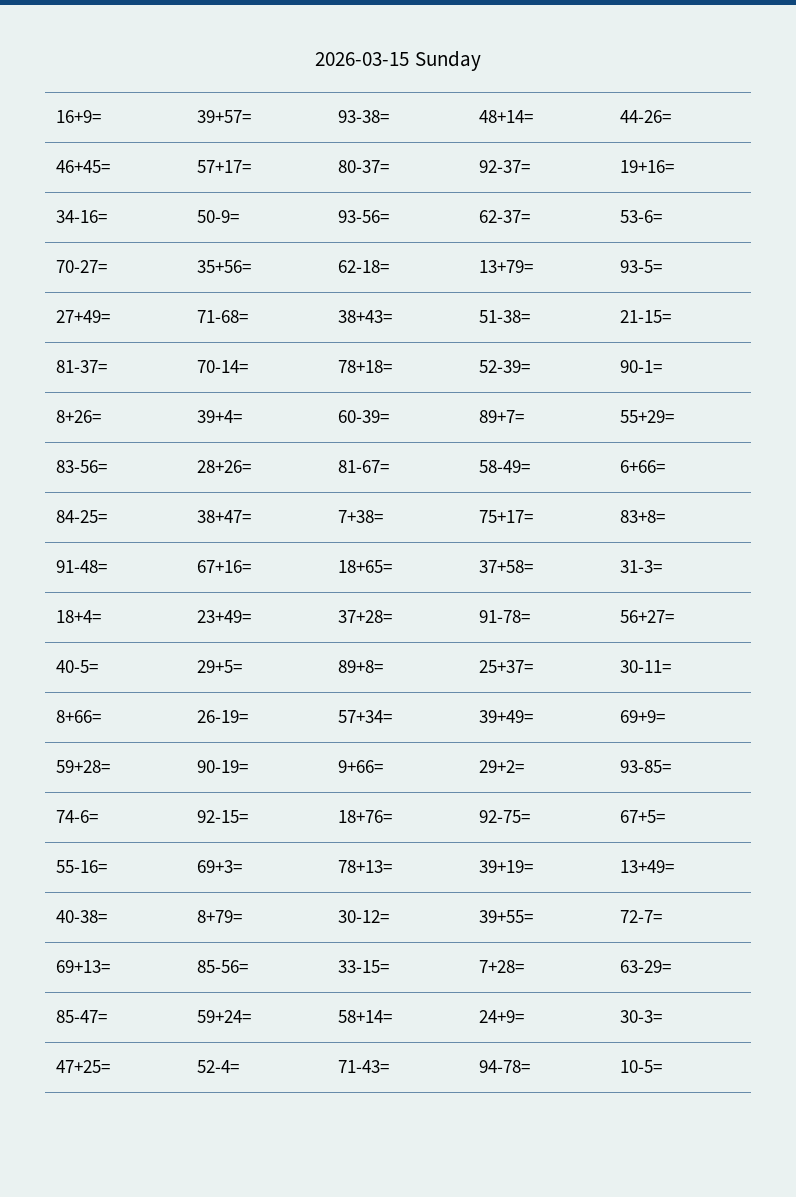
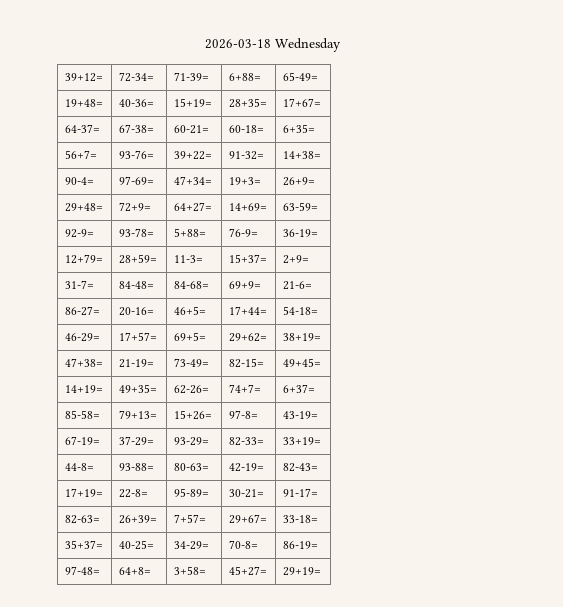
- 2026-03-15 Sunday
- 16+9= | 39+57= | 93-38= | 48+14= | 44-26=
- 46+45= | 57+17= | 80-37= | 92-37= | 19+16=
- 34-16= | 50-9= | 93-56= | 62-37= | 53-6=
- 70-27= | 35+56= | 62-18= | 13+79= | 93-5=
- 27+49= | 71-68= | 38+43= | 51-38= | 21-15=
- 81-37= | 70-14= | 78+18= | 52-39= | 90-1=
- 8+26= | 39+4= | 60-39= | 89+7= | 55+29=
- 83-56= | 28+26= | 81-67= | 58-49= | 6+66=
- 84-25= | 38+47= | 7+38= | 75+17= | 83+8=
- 91-48= | 67+16= | 18+65= | 37+58= | 31-3=
- 18+4= | 23+49= | 37+28= | 91-78= | 56+27=
- 40-5= | 29+5= | 89+8= | 25+37= | 30-11=
- 8+66= | 26-19= | 57+34= | 39+49= | 69+9=
- 59+28= | 90-19= | 9+66= | 29+2= | 93-85=
- 74-6= | 92-15= | 18+76= | 92-75= | 67+5=
- 55-16= | 69+3= | 78+13= | 39+19= | 13+49=
- 40-38= | 8+79= | 30-12= | 39+55= | 72-7=
- 69+13= | 85-56= | 33-15= | 7+28= | 63-29=
- 85-47= | 59+24= | 58+14= | 24+9= | 30-3=
- 47+25= | 52-4= | 71-43= | 94-78= | 10-5=
+ 2026-03-18 Wednesday
+ 39+12= | 72-34= | 71-39= | 6+88= | 65-49=
+ 19+48= | 40-36= | 15+19= | 28+35= | 17+67=
+ 64-37= | 67-38= | 60-21= | 60-18= | 6+35=
+ 56+7= | 93-76= | 39+22= | 91-32= | 14+38=
+ 90-4= | 97-69= | 47+34= | 19+3= | 26+9=
+ 29+48= | 72+9= | 64+27= | 14+69= | 63-59=
+ 92-9= | 93-78= | 5+88= | 76-9= | 36-19=
+ 12+79= | 28+59= | 11-3= | 15+37= | 2+9=
+ 31-7= | 84-48= | 84-68= | 69+9= | 21-6=
+ 86-27= | 20-16= | 46+5= | 17+44= | 54-18=
+ 46-29= | 17+57= | 69+5= | 29+62= | 38+19=
+ 47+38= | 21-19= | 73-49= | 82-15= | 49+45=
+ 14+19= | 49+35= | 62-26= | 74+7= | 6+37=
+ 85-58= | 79+13= | 15+26= | 97-8= | 43-19=
+ 67-19= | 37-29= | 93-29= | 82-33= | 33+19=
+ 44-8= | 93-88= | 80-63= | 42-19= | 82-43=
+ 17+19= | 22-8= | 95-89= | 30-21= | 91-17=
+ 82-63= | 26+39= | 7+57= | 29+67= | 33-18=
+ 35+37= | 40-25= | 34-29= | 70-8= | 86-19=
+ 97-48= | 64+8= | 3+58= | 45+27= | 29+19=

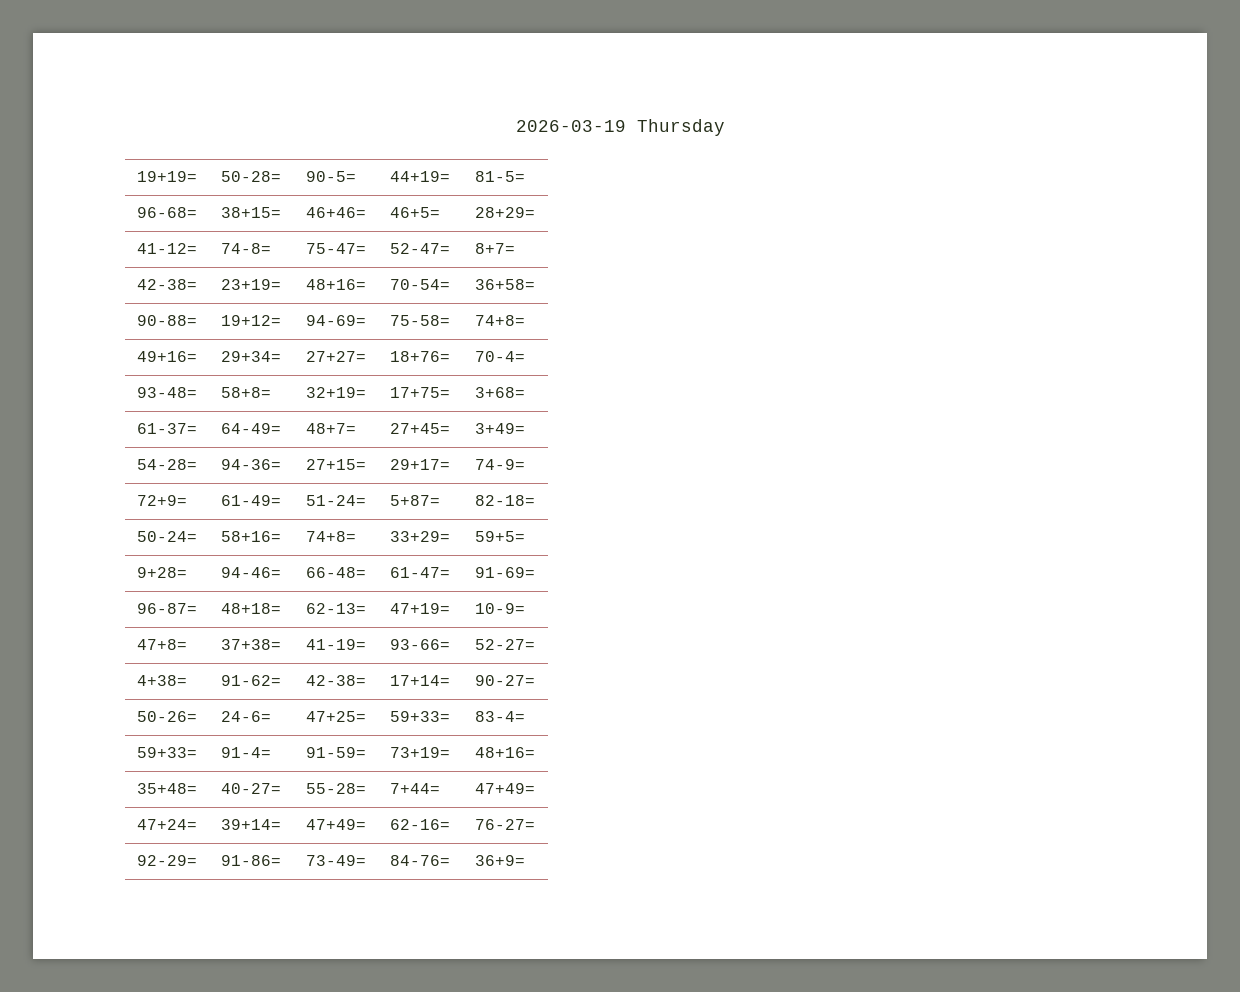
- 2026-03-18 Wednesday
- 39+12= | 72-34= | 71-39= | 6+88= | 65-49=
- 19+48= | 40-36= | 15+19= | 28+35= | 17+67=
- 64-37= | 67-38= | 60-21= | 60-18= | 6+35=
- 56+7= | 93-76= | 39+22= | 91-32= | 14+38=
- 90-4= | 97-69= | 47+34= | 19+3= | 26+9=
- 29+48= | 72+9= | 64+27= | 14+69= | 63-59=
- 92-9= | 93-78= | 5+88= | 76-9= | 36-19=
- 12+79= | 28+59= | 11-3= | 15+37= | 2+9=
- 31-7= | 84-48= | 84-68= | 69+9= | 21-6=
- 86-27= | 20-16= | 46+5= | 17+44= | 54-18=
- 46-29= | 17+57= | 69+5= | 29+62= | 38+19=
- 47+38= | 21-19= | 73-49= | 82-15= | 49+45=
- 14+19= | 49+35= | 62-26= | 74+7= | 6+37=
- 85-58= | 79+13= | 15+26= | 97-8= | 43-19=
- 67-19= | 37-29= | 93-29= | 82-33= | 33+19=
- 44-8= | 93-88= | 80-63= | 42-19= | 82-43=
- 17+19= | 22-8= | 95-89= | 30-21= | 91-17=
- 82-63= | 26+39= | 7+57= | 29+67= | 33-18=
- 35+37= | 40-25= | 34-29= | 70-8= | 86-19=
- 97-48= | 64+8= | 3+58= | 45+27= | 29+19=
+ 2026-03-19 Thursday
+ 19+19= | 50-28= | 90-5= | 44+19= | 81-5=
+ 96-68= | 38+15= | 46+46= | 46+5= | 28+29=
+ 41-12= | 74-8= | 75-47= | 52-47= | 8+7=
+ 42-38= | 23+19= | 48+16= | 70-54= | 36+58=
+ 90-88= | 19+12= | 94-69= | 75-58= | 74+8=
+ 49+16= | 29+34= | 27+27= | 18+76= | 70-4=
+ 93-48= | 58+8= | 32+19= | 17+75= | 3+68=
+ 61-37= | 64-49= | 48+7= | 27+45= | 3+49=
+ 54-28= | 94-36= | 27+15= | 29+17= | 74-9=
+ 72+9= | 61-49= | 51-24= | 5+87= | 82-18=
+ 50-24= | 58+16= | 74+8= | 33+29= | 59+5=
+ 9+28= | 94-46= | 66-48= | 61-47= | 91-69=
+ 96-87= | 48+18= | 62-13= | 47+19= | 10-9=
+ 47+8= | 37+38= | 41-19= | 93-66= | 52-27=
+ 4+38= | 91-62= | 42-38= | 17+14= | 90-27=
+ 50-26= | 24-6= | 47+25= | 59+33= | 83-4=
+ 59+33= | 91-4= | 91-59= | 73+19= | 48+16=
+ 35+48= | 40-27= | 55-28= | 7+44= | 47+49=
+ 47+24= | 39+14= | 47+49= | 62-16= | 76-27=
+ 92-29= | 91-86= | 73-49= | 84-76= | 36+9=

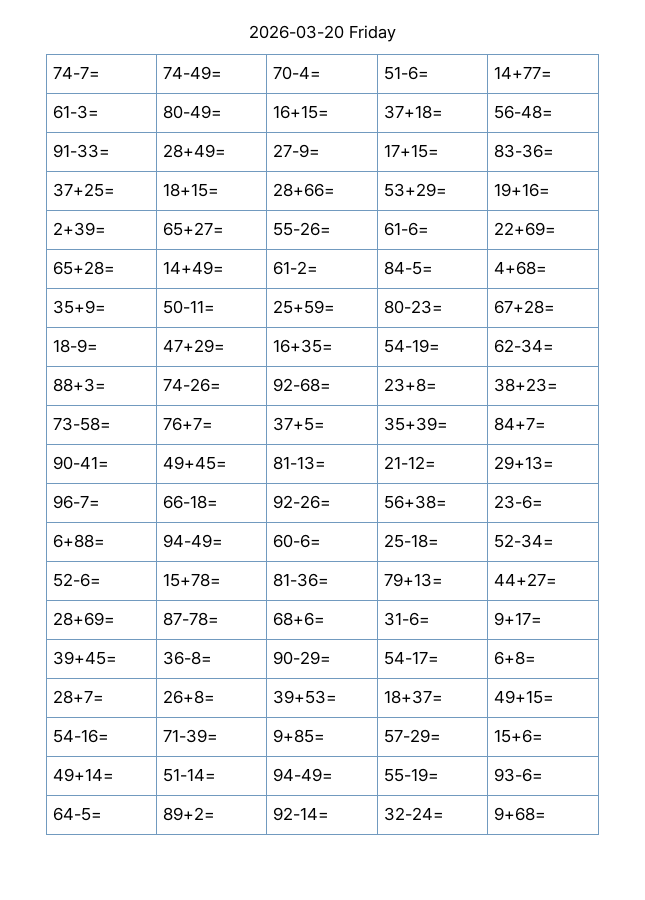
- 2026-03-19 Thursday
- 19+19= | 50-28= | 90-5= | 44+19= | 81-5=
- 96-68= | 38+15= | 46+46= | 46+5= | 28+29=
- 41-12= | 74-8= | 75-47= | 52-47= | 8+7=
- 42-38= | 23+19= | 48+16= | 70-54= | 36+58=
- 90-88= | 19+12= | 94-69= | 75-58= | 74+8=
- 49+16= | 29+34= | 27+27= | 18+76= | 70-4=
- 93-48= | 58+8= | 32+19= | 17+75= | 3+68=
- 61-37= | 64-49= | 48+7= | 27+45= | 3+49=
- 54-28= | 94-36= | 27+15= | 29+17= | 74-9=
- 72+9= | 61-49= | 51-24= | 5+87= | 82-18=
- 50-24= | 58+16= | 74+8= | 33+29= | 59+5=
- 9+28= | 94-46= | 66-48= | 61-47= | 91-69=
- 96-87= | 48+18= | 62-13= | 47+19= | 10-9=
- 47+8= | 37+38= | 41-19= | 93-66= | 52-27=
- 4+38= | 91-62= | 42-38= | 17+14= | 90-27=
- 50-26= | 24-6= | 47+25= | 59+33= | 83-4=
- 59+33= | 91-4= | 91-59= | 73+19= | 48+16=
- 35+48= | 40-27= | 55-28= | 7+44= | 47+49=
- 47+24= | 39+14= | 47+49= | 62-16= | 76-27=
- 92-29= | 91-86= | 73-49= | 84-76= | 36+9=
+ 2026-03-20 Friday
+ 74-7= | 74-49= | 70-4= | 51-6= | 14+77=
+ 61-3= | 80-49= | 16+15= | 37+18= | 56-48=
+ 91-33= | 28+49= | 27-9= | 17+15= | 83-36=
+ 37+25= | 18+15= | 28+66= | 53+29= | 19+16=
+ 2+39= | 65+27= | 55-26= | 61-6= | 22+69=
+ 65+28= | 14+49= | 61-2= | 84-5= | 4+68=
+ 35+9= | 50-11= | 25+59= | 80-23= | 67+28=
+ 18-9= | 47+29= | 16+35= | 54-19= | 62-34=
+ 88+3= | 74-26= | 92-68= | 23+8= | 38+23=
+ 73-58= | 76+7= | 37+5= | 35+39= | 84+7=
+ 90-41= | 49+45= | 81-13= | 21-12= | 29+13=
+ 96-7= | 66-18= | 92-26= | 56+38= | 23-6=
+ 6+88= | 94-49= | 60-6= | 25-18= | 52-34=
+ 52-6= | 15+78= | 81-36= | 79+13= | 44+27=
+ 28+69= | 87-78= | 68+6= | 31-6= | 9+17=
+ 39+45= | 36-8= | 90-29= | 54-17= | 6+8=
+ 28+7= | 26+8= | 39+53= | 18+37= | 49+15=
+ 54-16= | 71-39= | 9+85= | 57-29= | 15+6=
+ 49+14= | 51-14= | 94-49= | 55-19= | 93-6=
+ 64-5= | 89+2= | 92-14= | 32-24= | 9+68=

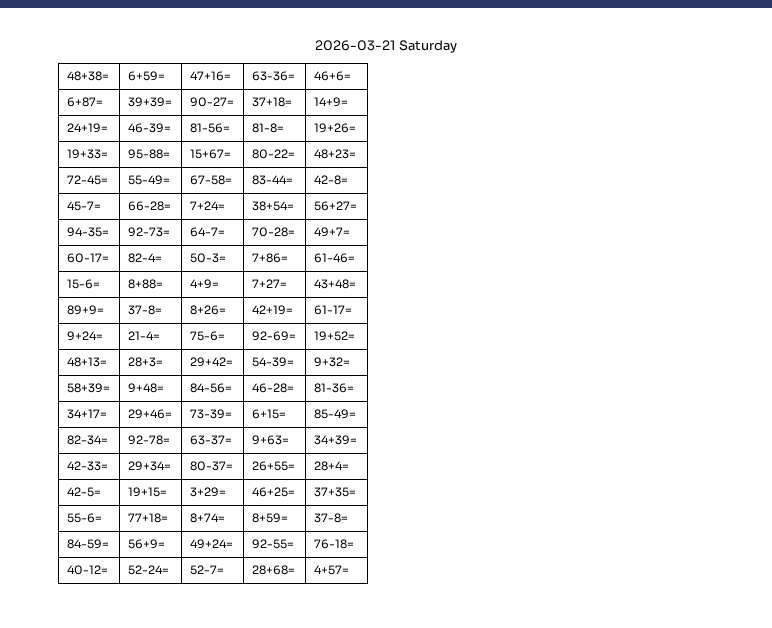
- 2026-03-20 Friday
- 74-7= | 74-49= | 70-4= | 51-6= | 14+77=
- 61-3= | 80-49= | 16+15= | 37+18= | 56-48=
- 91-33= | 28+49= | 27-9= | 17+15= | 83-36=
- 37+25= | 18+15= | 28+66= | 53+29= | 19+16=
- 2+39= | 65+27= | 55-26= | 61-6= | 22+69=
- 65+28= | 14+49= | 61-2= | 84-5= | 4+68=
- 35+9= | 50-11= | 25+59= | 80-23= | 67+28=
- 18-9= | 47+29= | 16+35= | 54-19= | 62-34=
- 88+3= | 74-26= | 92-68= | 23+8= | 38+23=
- 73-58= | 76+7= | 37+5= | 35+39= | 84+7=
- 90-41= | 49+45= | 81-13= | 21-12= | 29+13=
- 96-7= | 66-18= | 92-26= | 56+38= | 23-6=
- 6+88= | 94-49= | 60-6= | 25-18= | 52-34=
- 52-6= | 15+78= | 81-36= | 79+13= | 44+27=
- 28+69= | 87-78= | 68+6= | 31-6= | 9+17=
- 39+45= | 36-8= | 90-29= | 54-17= | 6+8=
- 28+7= | 26+8= | 39+53= | 18+37= | 49+15=
- 54-16= | 71-39= | 9+85= | 57-29= | 15+6=
- 49+14= | 51-14= | 94-49= | 55-19= | 93-6=
- 64-5= | 89+2= | 92-14= | 32-24= | 9+68=
+ 2026-03-21 Saturday
+ 48+38= | 6+59= | 47+16= | 63-36= | 46+6=
+ 6+87= | 39+39= | 90-27= | 37+18= | 14+9=
+ 24+19= | 46-39= | 81-56= | 81-8= | 19+26=
+ 19+33= | 95-88= | 15+67= | 80-22= | 48+23=
+ 72-45= | 55-49= | 67-58= | 83-44= | 42-8=
+ 45-7= | 66-28= | 7+24= | 38+54= | 56+27=
+ 94-35= | 92-73= | 64-7= | 70-28= | 49+7=
+ 60-17= | 82-4= | 50-3= | 7+86= | 61-46=
+ 15-6= | 8+88= | 4+9= | 7+27= | 43+48=
+ 89+9= | 37-8= | 8+26= | 42+19= | 61-17=
+ 9+24= | 21-4= | 75-6= | 92-69= | 19+52=
+ 48+13= | 28+3= | 29+42= | 54-39= | 9+32=
+ 58+39= | 9+48= | 84-56= | 46-28= | 81-36=
+ 34+17= | 29+46= | 73-39= | 6+15= | 85-49=
+ 82-34= | 92-78= | 63-37= | 9+63= | 34+39=
+ 42-33= | 29+34= | 80-37= | 26+55= | 28+4=
+ 42-5= | 19+15= | 3+29= | 46+25= | 37+35=
+ 55-6= | 77+18= | 8+74= | 8+59= | 37-8=
+ 84-59= | 56+9= | 49+24= | 92-55= | 76-18=
+ 40-12= | 52-24= | 52-7= | 28+68= | 4+57=

